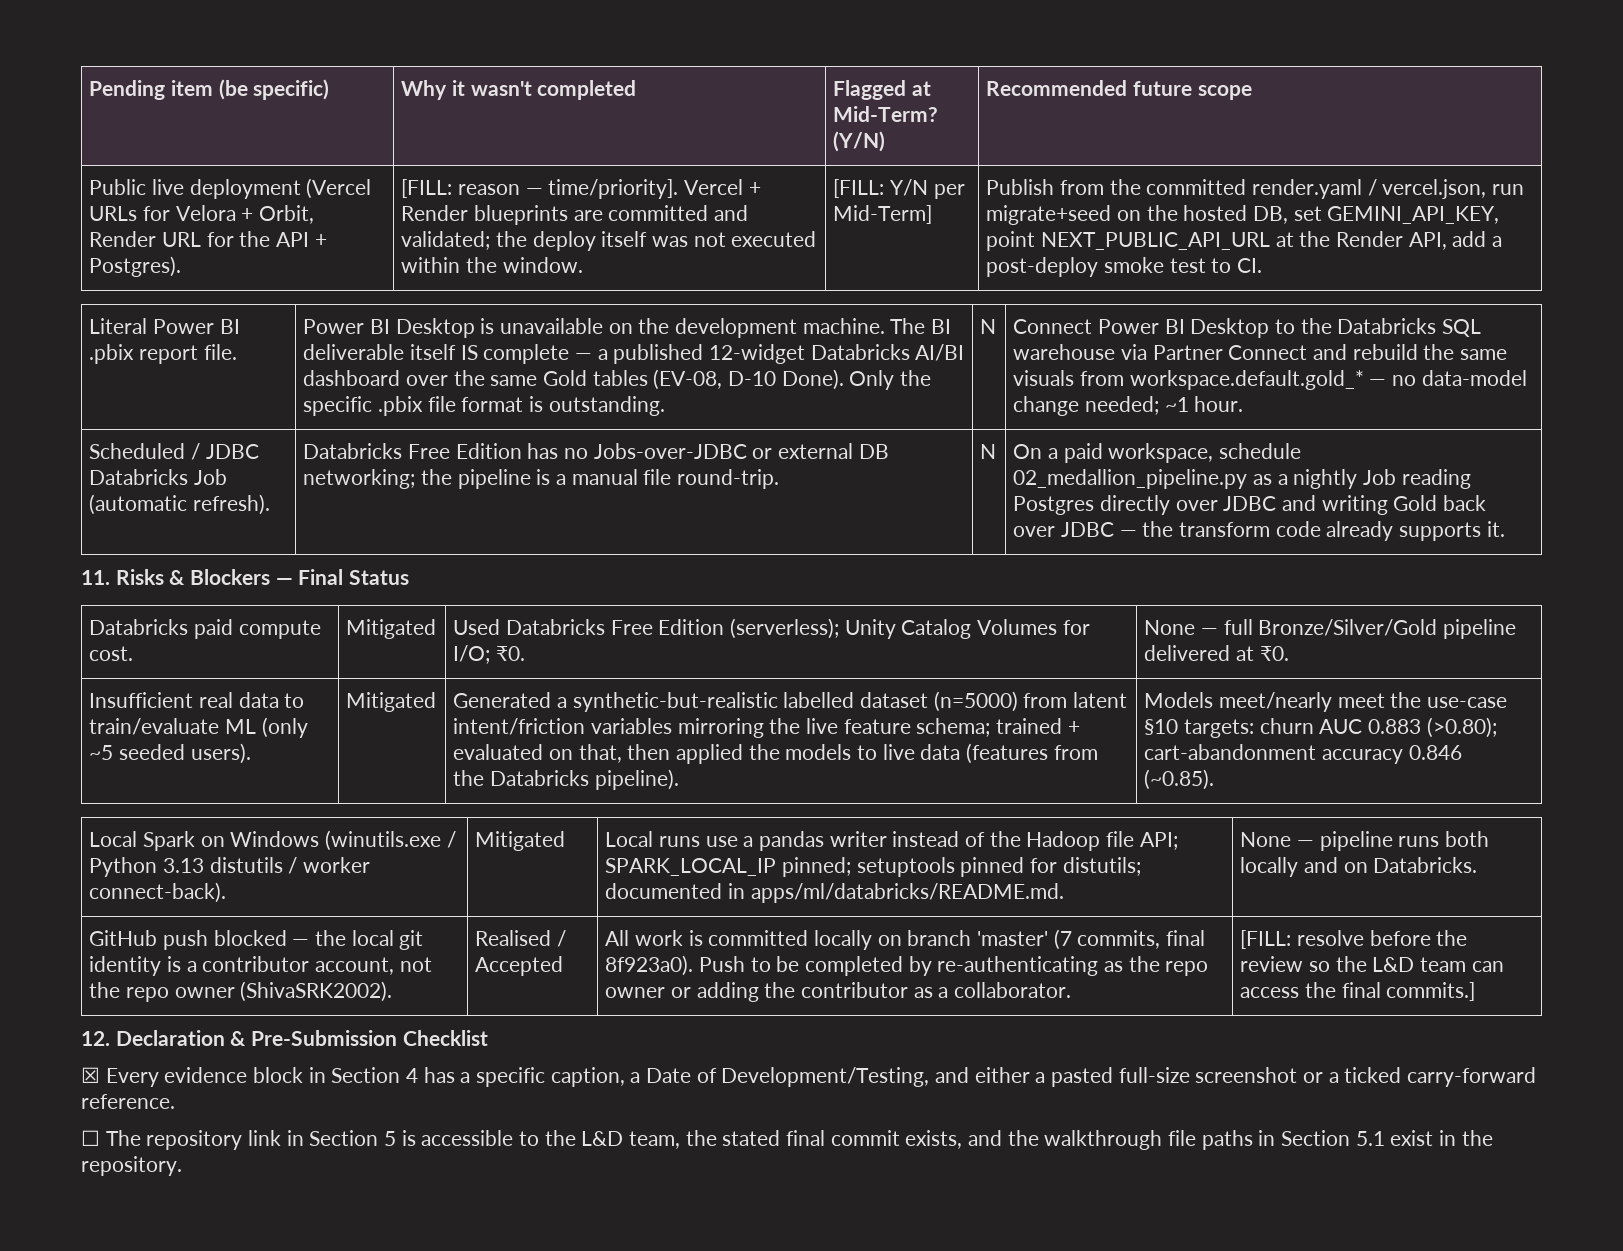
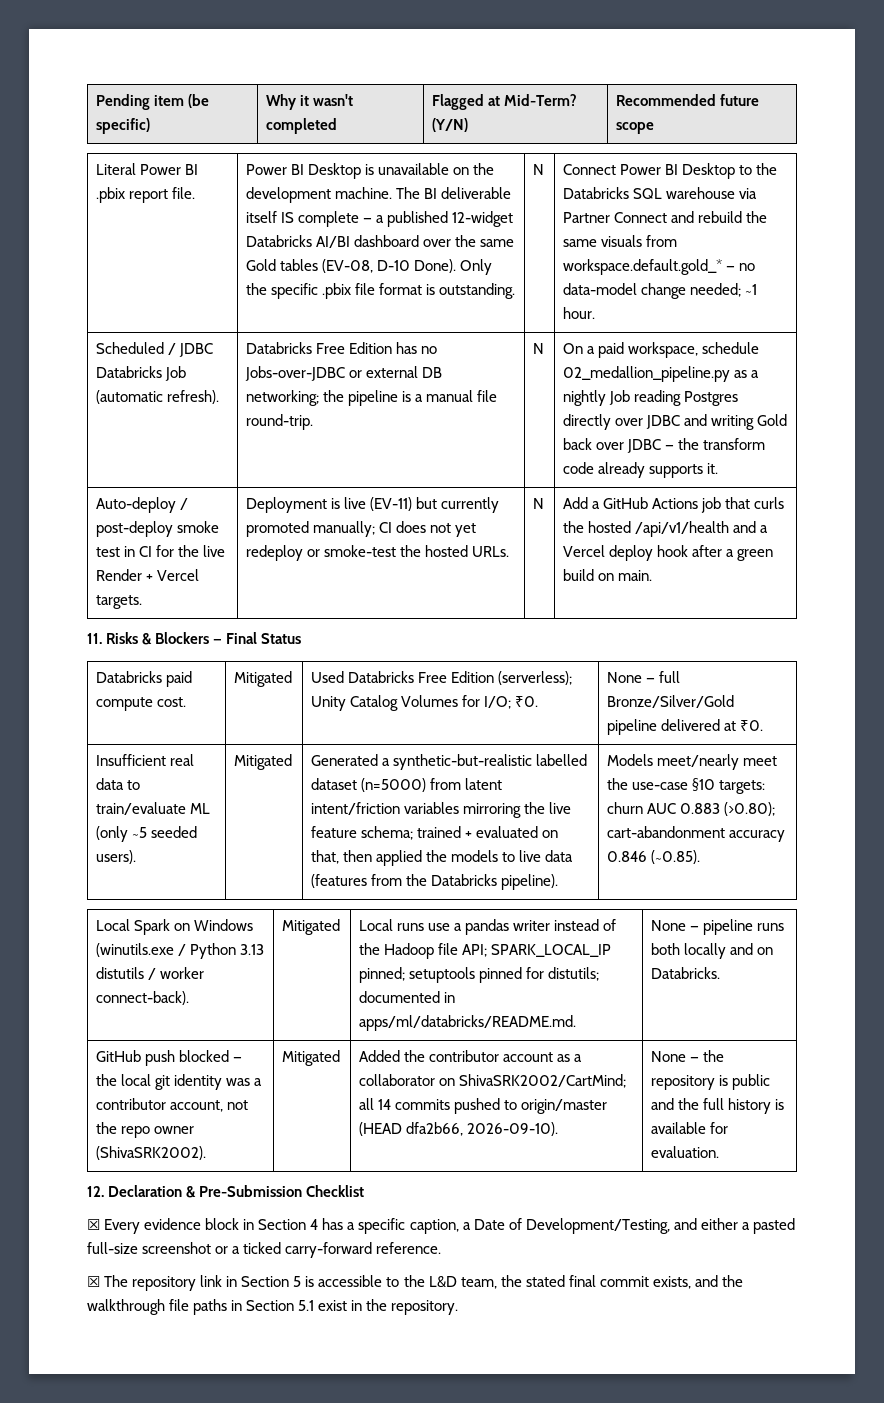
- Public live deployment (Vercel URLs for Velora + Orbit, Render URL for the API + Postgres). | [FILL: reason — time/priority]. Vercel + Render blueprints are committed and validated; the deploy itself was not executed within the window. | [FILL: Y/N per Mid-Term] | Publish from the committed render.yaml / vercel.json, run migrate+seed on the hosted DB, set GEMINI_API_KEY, point NEXT_PUBLIC_API_URL at the Render API, add a post-deploy smoke test to CI.
+ Auto-deploy / post-deploy smoke test in CI for the live Render + Vercel targets. | Deployment is live (EV-11) but currently promoted manually; CI does not yet redeploy or smoke-test the hosted URLs. | N | Add a GitHub Actions job that curls the hosted /api/v1/health and a Vercel deploy hook after a green build on main.
- GitHub push blocked — the local git identity is a contributor account, not the repo owner (ShivaSRK2002).
+ GitHub push blocked — the local git identity was a contributor account, not the repo owner (ShivaSRK2002).
- Realised / Accepted | All work is committed locally on branch 'master' (7 commits, final 8f923a0). Push to be completed by re-authenticating as the repo owner or adding the contributor as a collaborator. | [FILL: resolve before the review so the L&D team can access the final commits.]
+ Mitigated | Added the contributor account as a collaborator on ShivaSRK2002/CartMind; all 14 commits pushed to origin/master (HEAD dfa2b66, 2026-09-10). | None — the repository is public and the full history is available for evaluation.
- ☐ The repository link in Section 5 is accessible to the L&D team, the stated final commit exists, and the walkthrough file paths in Section 5.1 exist in the repository.
+ ☒ The repository link in Section 5 is accessible to the L&D team, the stated final commit exists, and the walkthrough file paths in Section 5.1 exist in the repository.

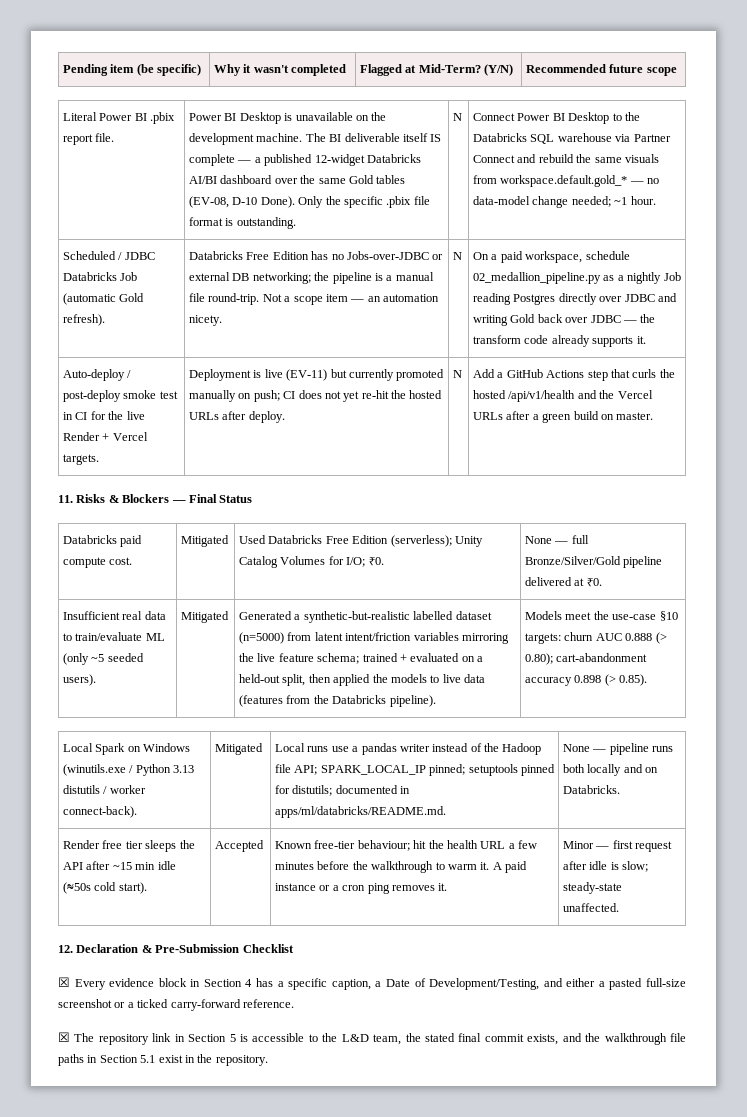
- Scheduled / JDBC Databricks Job (automatic refresh).
+ Scheduled / JDBC Databricks Job (automatic Gold refresh).
+ Not a scope item — an automation nicety.
- Deployment is live (EV-11) but currently promoted manually; CI does not yet redeploy or smoke-test the hosted URLs.
+ Deployment is live (EV-11) but currently promoted manually on push; CI does not yet re-hit the hosted URLs after deploy.
- Add a GitHub Actions job that curls the hosted /api/v1/health and a Vercel deploy hook after a green build on main.
+ Add a GitHub Actions step that curls the hosted /api/v1/health and the Vercel URLs after a green build on master.
- Generated a synthetic-but-realistic labelled dataset (n=5000) from latent intent/friction variables mirroring the live feature schema; trained + evaluated on that, then applied the models to live data (features from the Databricks pipeline).
+ Generated a synthetic-but-realistic labelled dataset (n=5000) from latent intent/friction variables mirroring the live feature schema; trained + evaluated on a held-out split, then applied the models to live data (features from the Databricks pipeline).
- Models meet/nearly meet the use-case §10 targets: churn AUC 0.883 (>0.80); cart-abandonment accuracy 0.846 (~0.85).
+ Models meet the use-case §10 targets: churn AUC 0.888 (> 0.80); cart-abandonment accuracy 0.898 (> 0.85).
- GitHub push blocked — the local git identity was a contributor account, not the repo owner (ShivaSRK2002). | Mitigated | Added the contributor account as a collaborator on ShivaSRK2002/CartMind; all 14 commits pushed to origin/master (HEAD dfa2b66, 2026-09-10). | None — the repository is public and the full history is available for evaluation.
+ Render free tier sleeps the API after ~15 min idle (≈50s cold start). | Accepted | Known free-tier behaviour; hit the health URL a few minutes before the walkthrough to warm it. A paid instance or a cron ping removes it. | Minor — first request after idle is slow; steady-state unaffected.

